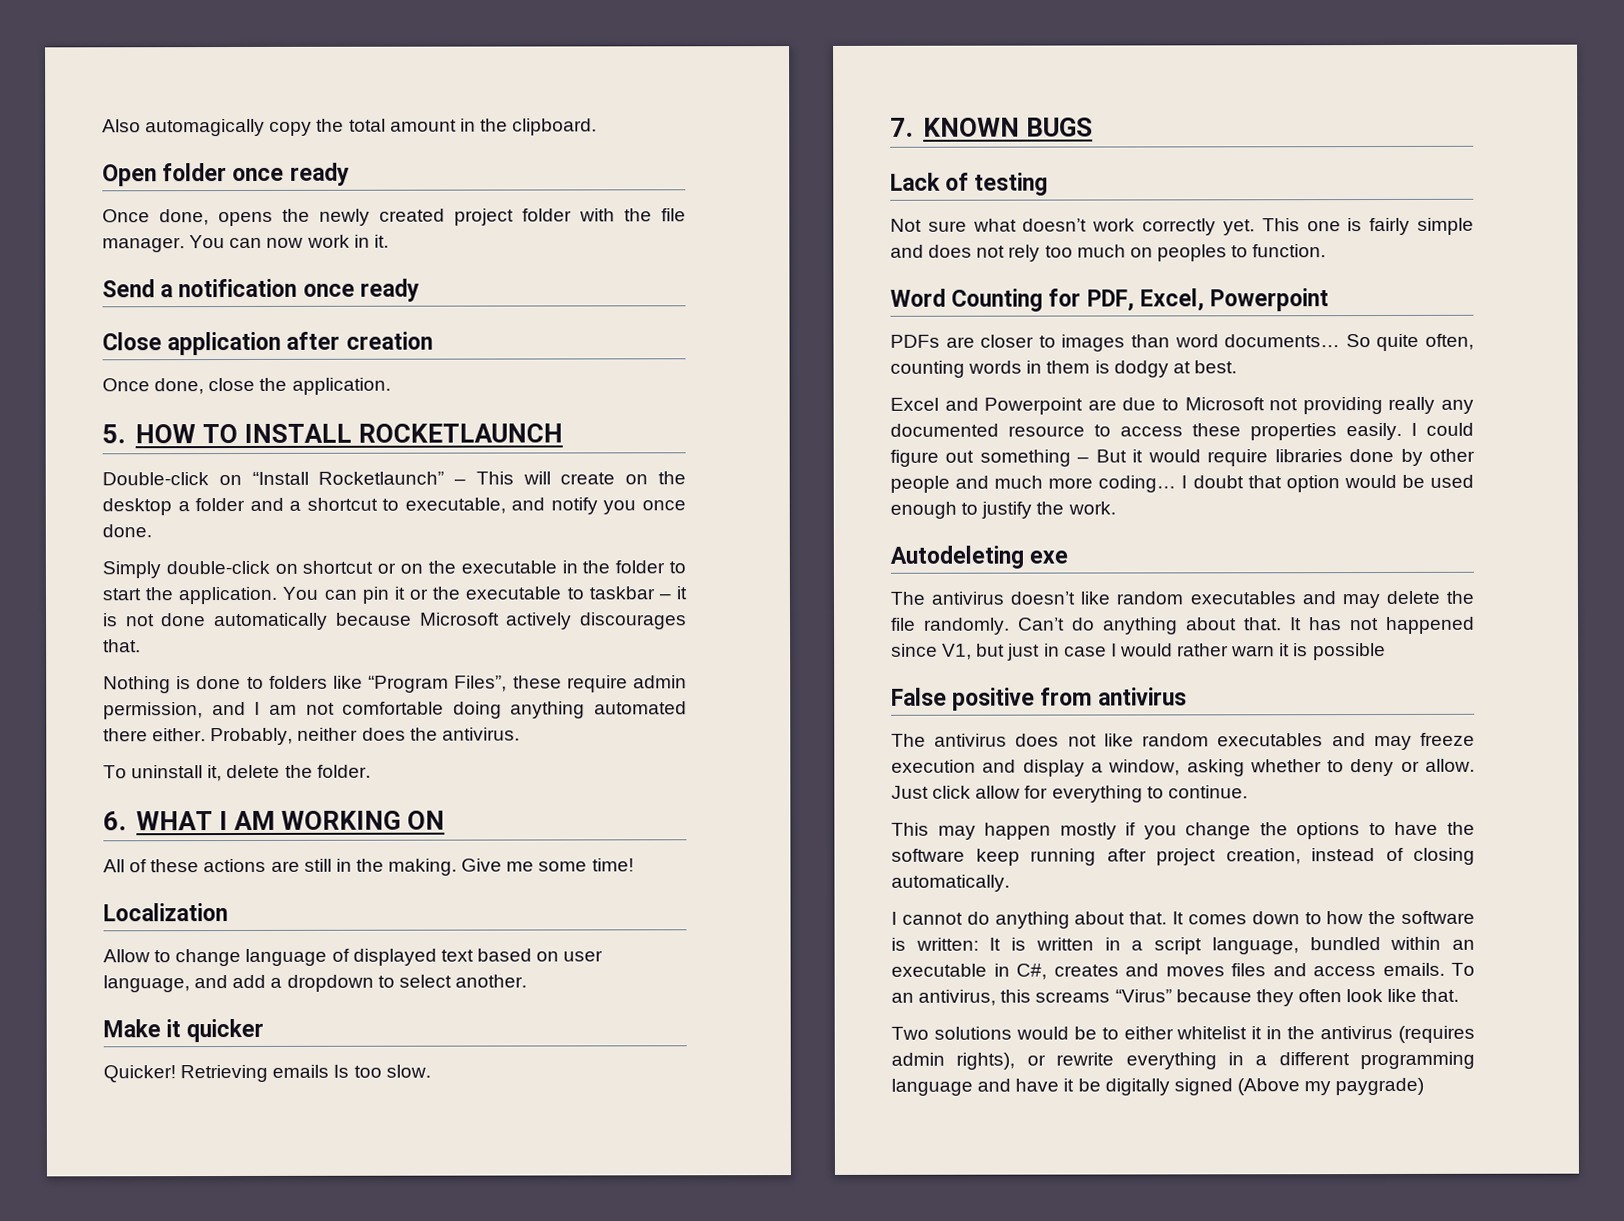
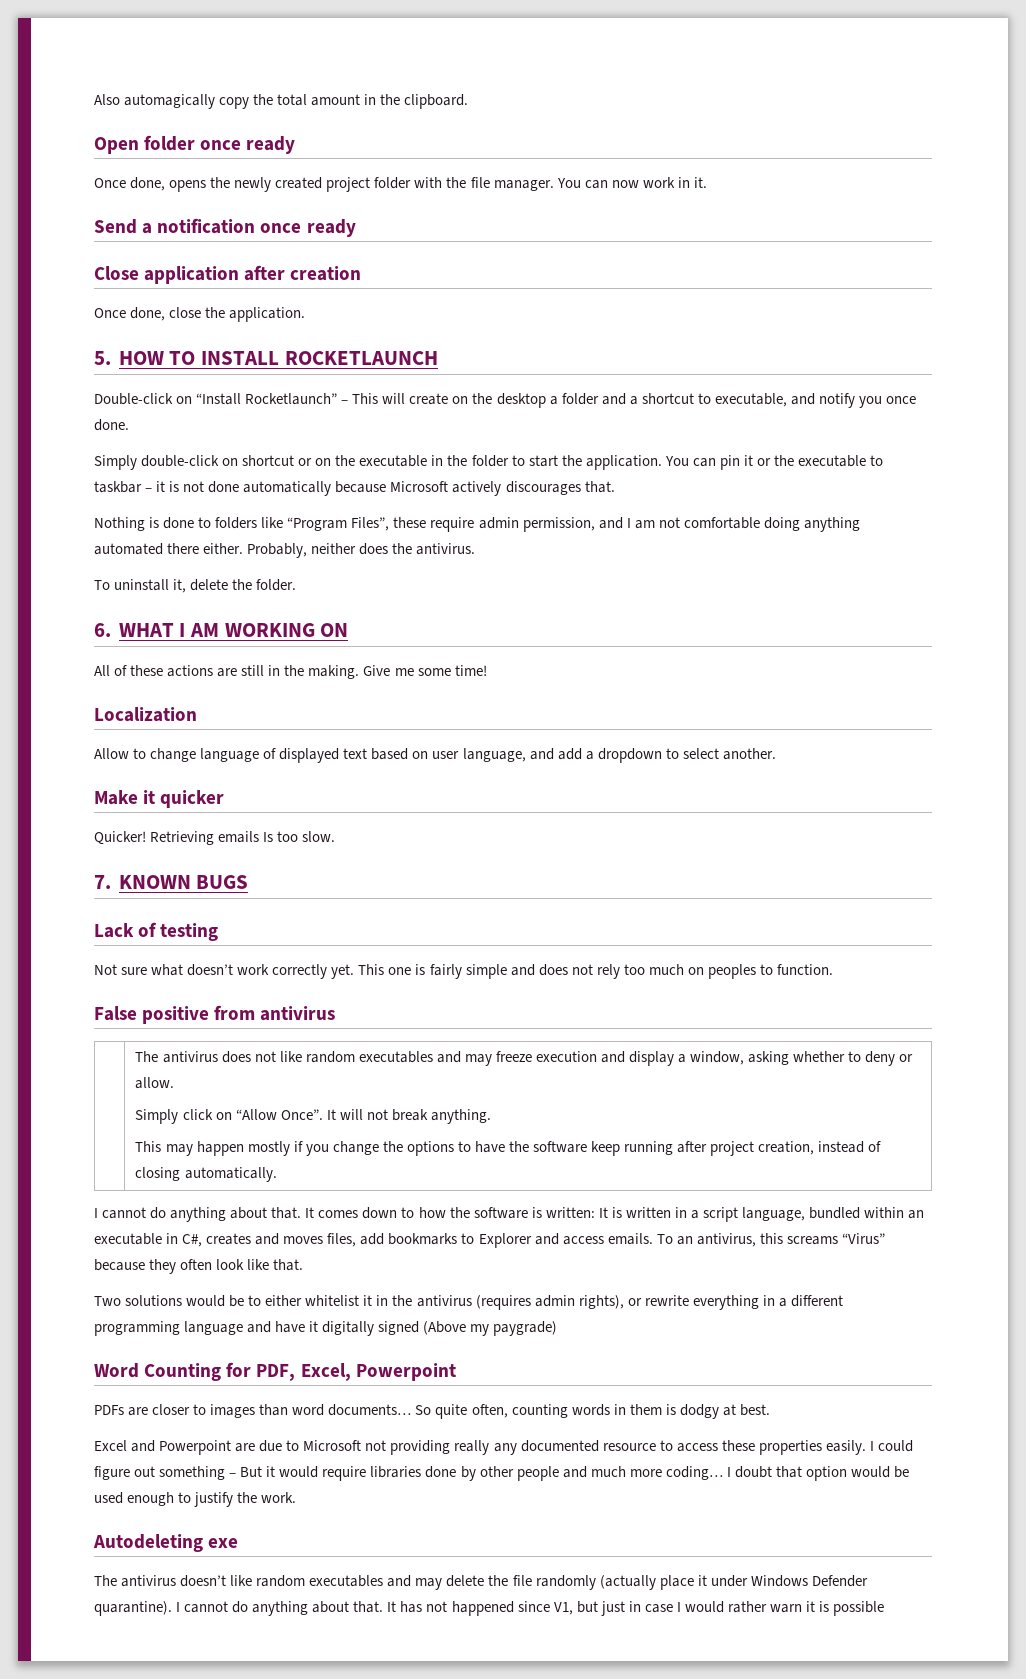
+ False positive from antivirus
+ | The antivirus does not like random executables and may freeze execution and display a window, asking whether to deny or allow.
+ Simply click on “Allow Once”. It will not break anything.
+ This may happen mostly if you change the options to have the software keep running after project creation, instead of closing automatically.
+ I cannot do anything about that. It comes down to how the software is written: It is written in a script language, bundled within an executable in C#, creates and moves files, add bookmarks to Explorer and access emails. To an antivirus, this screams “Virus” because they often look like that.
+ Two solutions would be to either whitelist it in the antivirus (requires admin rights), or rewrite everything in a different programming language and have it digitally signed (Above my paygrade)
- The antivirus doesn’t like random executables and may delete the file randomly. Can’t do anything about that.
+ The antivirus doesn’t like random executables and may delete the file randomly (actually place it under Windows Defender quarantine). I cannot do anything about that.
- False positive from antivirus
- The antivirus does not like random executables and may freeze execution and display a window, asking whether to deny or allow. Just click allow for everything to continue.
- This may happen mostly if you change the options to have the software keep running after project creation, instead of closing automatically.
- I cannot do anything about that. It comes down to how the software is written: It is written in a script language, bundled within an executable in C#, creates and moves files and access emails. To an antivirus, this screams “Virus” because they often look like that.
- Two solutions would be to either whitelist it in the antivirus (requires admin rights), or rewrite everything in a different programming language and have it be digitally signed (Above my paygrade)

